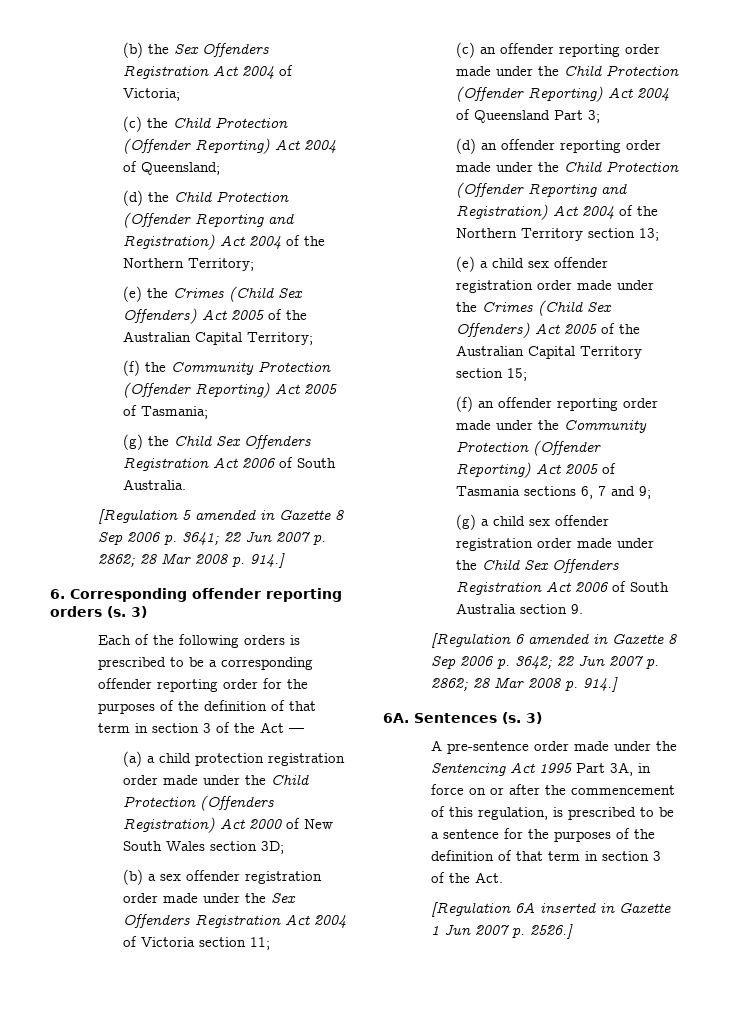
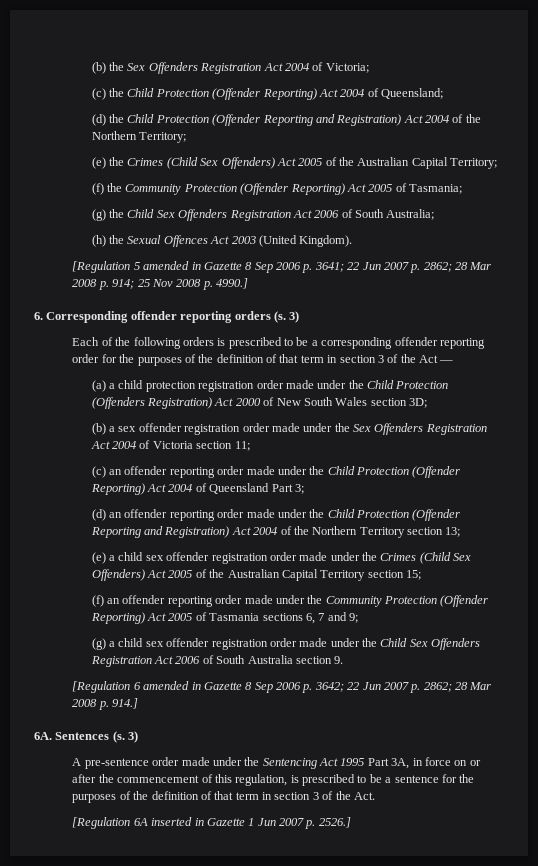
- (g) the Child Sex Offenders Registration Act 2006 of South Australia.
+ (g) the Child Sex Offenders Registration Act 2006 of South Australia;
+ (h) the Sexual Offences Act 2003 (United Kingdom).
- [Regulation 5 amended in Gazette 8 Sep 2006 p. 3641; 22 Jun 2007 p. 2862; 28 Mar 2008 p. 914.]
+ [Regulation 5 amended in Gazette 8 Sep 2006 p. 3641; 22 Jun 2007 p. 2862; 28 Mar 2008 p. 914; 25 Nov 2008 p. 4990.]

